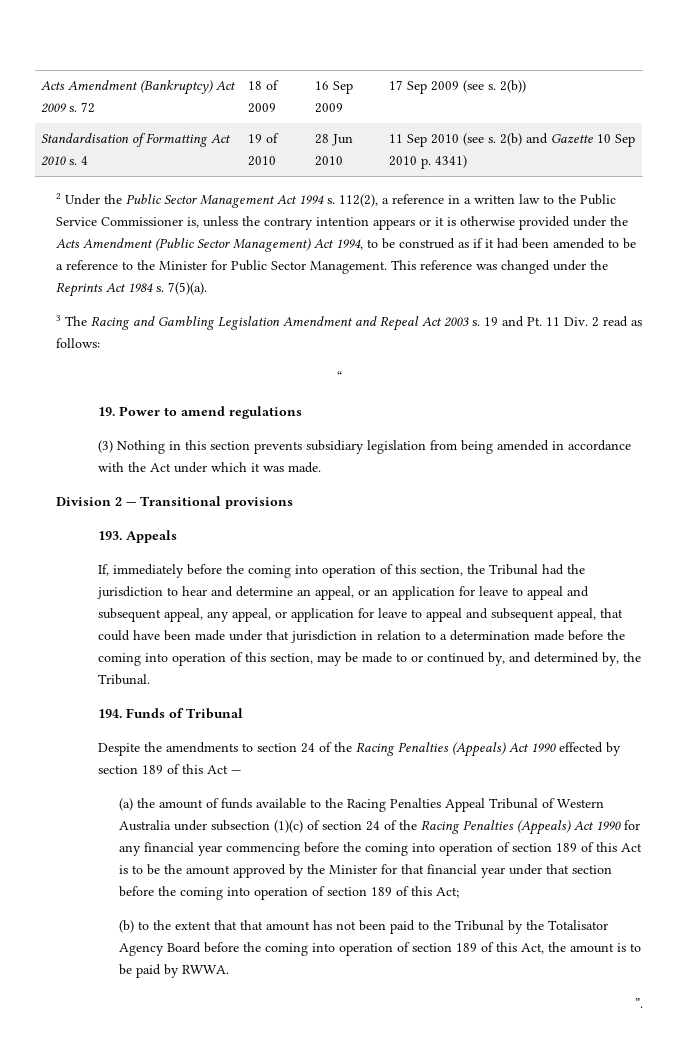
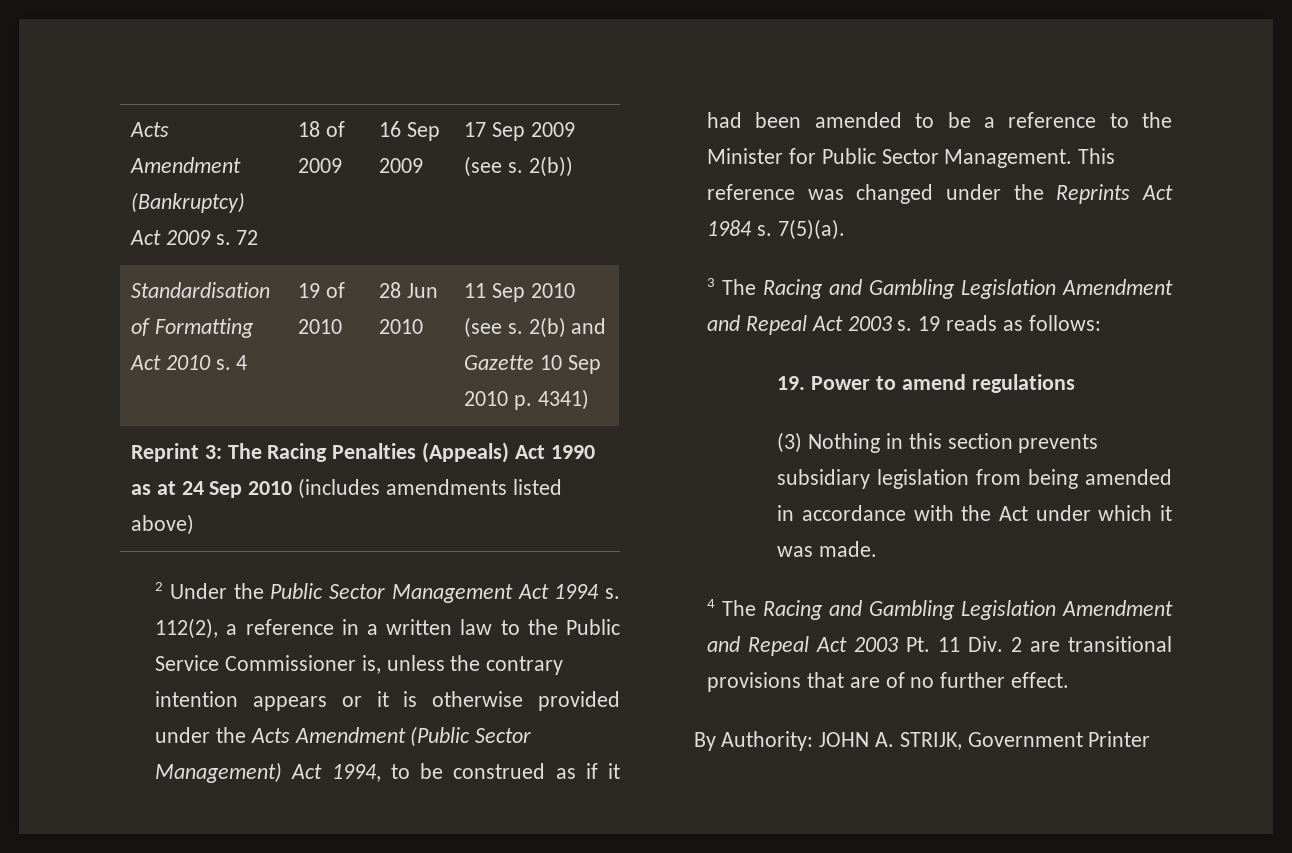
+ Reprint 3: The Racing Penalties (Appeals) Act 1990 as at 24 Sep 2010 (includes amendments listed above)
- 19 and Pt. 11 Div. 2 read as follows:
+ 19 reads as follows:
- “
- Division 2 — Transitional provisions
- 193. Appeals
- If, immediately before the coming into operation of this section, the Tribunal had the jurisdiction to hear and determine an appeal, or an application for leave to appeal and subsequent appeal, any appeal, or application for leave to appeal and subsequent appeal, that could have been made under that jurisdiction in relation to a determination made before the coming into operation of this section, may be made to or continued by, and determined by, the Tribunal.
- 194. Funds of Tribunal
- Despite the amendments to section 24 of the Racing Penalties (Appeals) Act 1990 effected by section 189 of this Act —
- (a) the amount of funds available to the Racing Penalties Appeal Tribunal of Western Australia under subsection (1)(c) of section 24 of the Racing Penalties (Appeals) Act 1990 for any financial year commencing before the coming into operation of section 189 of this Act is to be the amount approved by the Minister for that financial year under that section before the coming into operation of section 189 of this Act;
- (b) to the extent that that amount has not been paid to the Tribunal by the Totalisator Agency Board before the coming into operation of section 189 of this Act, the amount is to be paid by RWWA.
- ”.
+ 4 The Racing and Gambling Legislation Amendment and Repeal Act 2003 Pt. 11 Div. 2 are transitional provisions that are of no further effect.
+ By Authority: JOHN A. STRIJK, Government Printer

